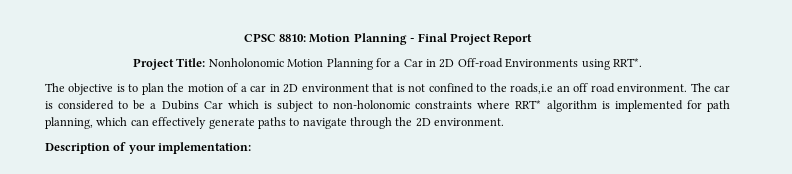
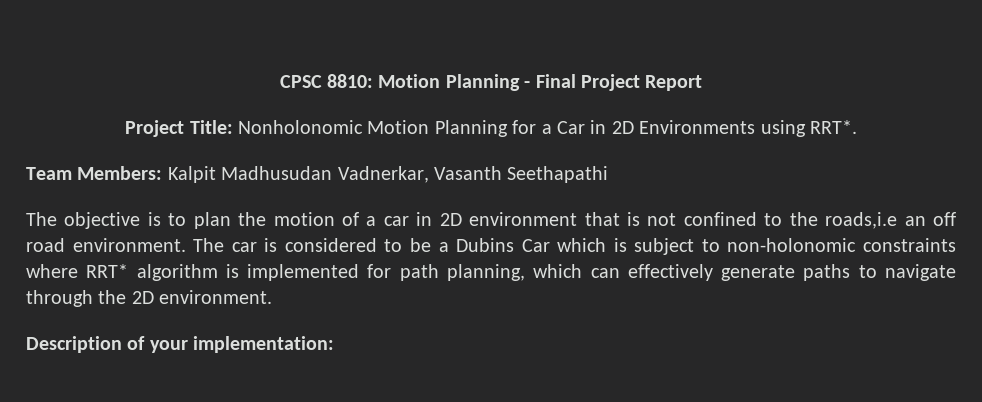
- Project Title: Nonholonomic Motion Planning for a Car in 2D Off-road Environments using RRT*.
+ Project Title: Nonholonomic Motion Planning for a Car in 2D Environments using RRT*.
+ Team Members: Kalpit Madhusudan Vadnerkar, Vasanth Seethapathi

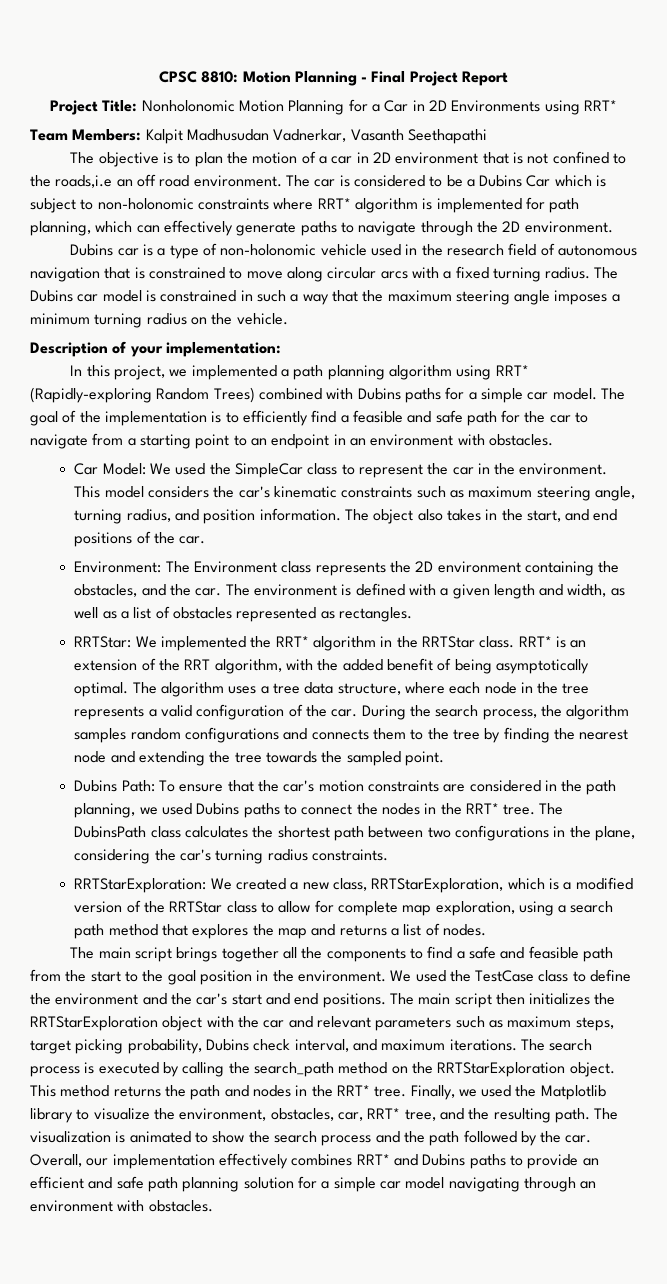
- Project Title: Nonholonomic Motion Planning for a Car in 2D Environments using RRT*.
+ Project Title: Nonholonomic Motion Planning for a Car in 2D Environments using RRT*
+ Dubins car is a type of non-holonomic vehicle used in the research field of autonomous navigation that is constrained to move along circular arcs with a fixed turning radius. The Dubins car model is constrained in such a way that the maximum steering angle imposes a minimum turning radius on the vehicle.
  Description of your implementation:
+ In this project, we implemented a path planning algorithm using RRT* (Rapidly-exploring Random Trees) combined with Dubins paths for a simple car model. The goal of the implementation is to efficiently find a feasible and safe path for the car to navigate from a starting point to an endpoint in an environment with obstacles.
+ Car Model: We used the SimpleCar class to represent the car in the environment. This model considers the car's kinematic constraints such as maximum steering angle, turning radius, and position information. The object also takes in the start, and end positions of the car.
+ Environment: The Environment class represents the 2D environment containing the obstacles, and the car. The environment is defined with a given length and width, as well as a list of obstacles represented as rectangles.
+ RRTStar: We implemented the RRT* algorithm in the RRTStar class. RRT* is an extension of the RRT algorithm, with the added benefit of being asymptotically optimal. The algorithm uses a tree data structure, where each node in the tree represents a valid configuration of the car. During the search process, the algorithm samples random configurations and connects them to the tree by finding the nearest node and extending the tree towards the sampled point.
+ Dubins Path: To ensure that the car's motion constraints are considered in the path planning, we used Dubins paths to connect the nodes in the RRT* tree. The DubinsPath class calculates the shortest path between two configurations in the plane, considering the car's turning radius constraints.
+ RRTStarExploration: We created a new class, RRTStarExploration, which is a modified version of the RRTStar class to allow for complete map exploration, using a search path method that explores the map and returns a list of nodes.
+ The main script brings together all the components to find a safe and feasible path from the start to the goal position in the environment. We used the TestCase class to define the environment and the car's start and end positions. The main script then initializes the RRTStarExploration object with the car and relevant parameters such as maximum steps, target picking probability, Dubins check interval, and maximum iterations. The search process is executed by calling the search_path method on the RRTStarExploration object. This method returns the path and nodes in the RRT* tree. Finally, we used the Matplotlib library to visualize the environment, obstacles, car, RRT* tree, and the resulting path. The visualization is animated to show the search process and the path followed by the car. Overall, our implementation effectively combines RRT* and Dubins paths to provide an efficient and safe path planning solution for a simple car model navigating through an environment with obstacles.

